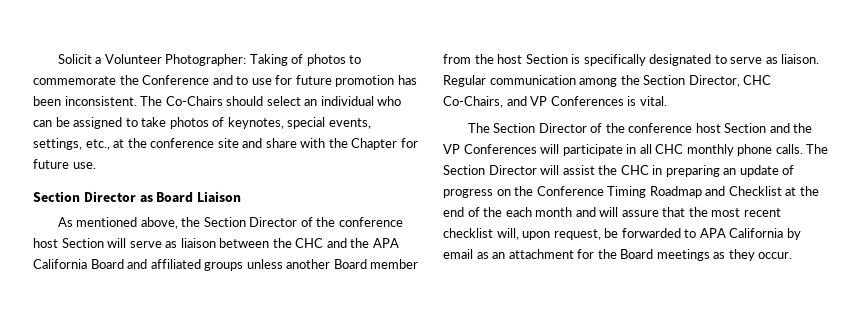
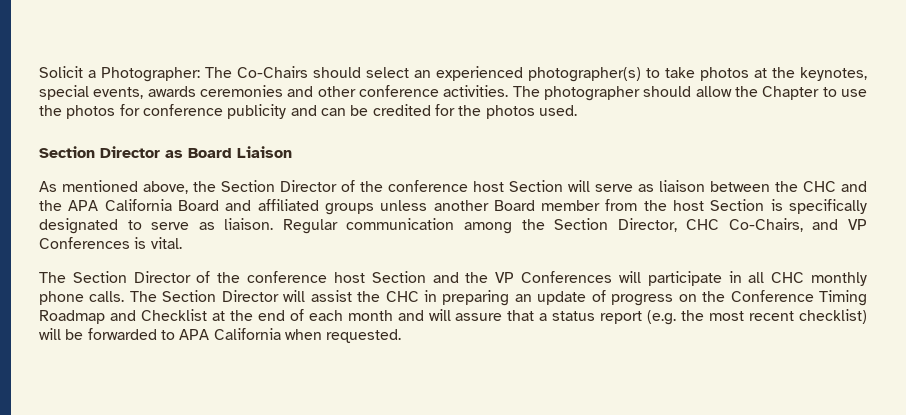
- Solicit a Volunteer Photographer: Taking of photos to commemorate the Conference and to use for future promotion has been inconsistent. The Co-Chairs should select an individual who can be assigned to take photos of keynotes, special events, settings, etc., at the conference site and share with the Chapter for future use.
+ Solicit a Photographer: The Co-Chairs should select an experienced photographer(s) to take photos at the keynotes, special events, awards ceremonies and other conference activities. The photographer should allow the Chapter to use the photos for conference publicity and can be credited for the photos used.
- The Section Director will assist the CHC in preparing an update of progress on the Conference Timing Roadmap and Checklist at the end of the each month and will assure that the most recent checklist will, upon request, be forwarded to APA California by email as an attachment for the Board meetings as they occur.
+ The Section Director will assist the CHC in preparing an update of progress on the Conference Timing Roadmap and Checklist at the end of each month and will assure that a status report (e.g. the most recent checklist) will be forwarded to APA California when requested.

